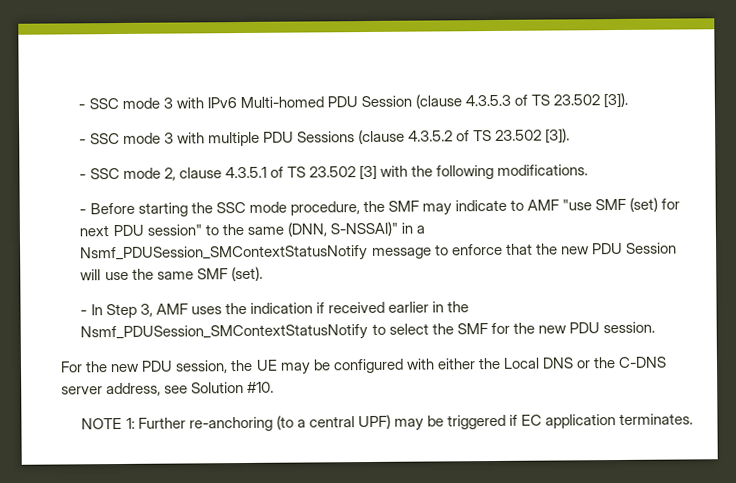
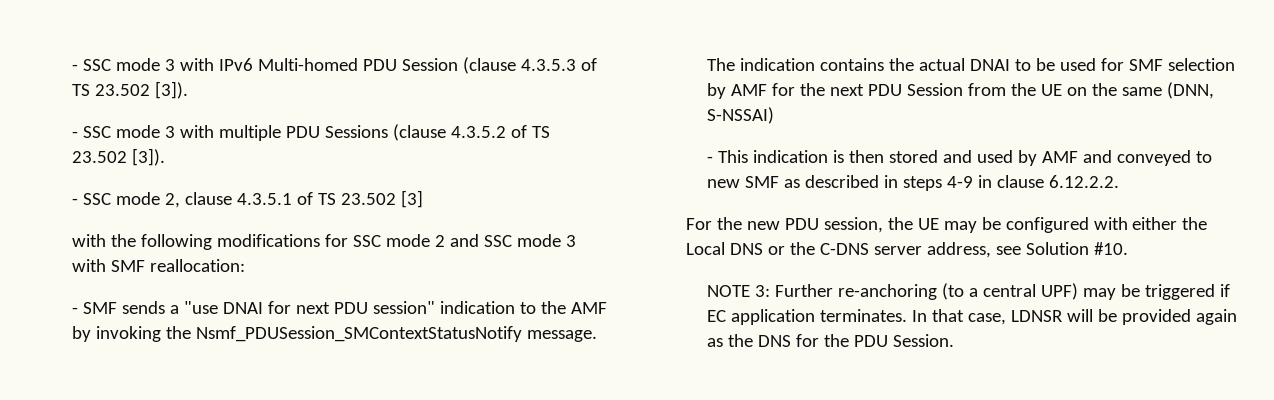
- - SSC mode 2, clause 4.3.5.1 of TS 23.502 [3] with the following modifications.
- - Before starting the SSC mode procedure, the SMF may indicate to AMF "use SMF (set) for next PDU session" to the same (DNN, S-NSSAI)" in a Nsmf_PDUSession_SMContextStatusNotify message to enforce that the new PDU Session will use the same SMF (set).
- - In Step 3, AMF uses the indication if received earlier in the Nsmf_PDUSession_SMContextStatusNotify to select the SMF for the new PDU session.
+ - SSC mode 2, clause 4.3.5.1 of TS 23.502 [3]
+ with the following modifications for SSC mode 2 and SSC mode 3 with SMF reallocation:
+ - SMF sends a "use DNAI for next PDU session" indication to the AMF by invoking the Nsmf_PDUSession_SMContextStatusNotify message. The indication contains the actual DNAI to be used for SMF selection by AMF for the next PDU Session from the UE on the same (DNN, S-NSSAI)
+ - This indication is then stored and used by AMF and conveyed to new SMF as described in steps 4-9 in clause 6.12.2.2.
- NOTE 1: Further re-anchoring (to a central UPF) may be triggered if EC application terminates.
+ NOTE 3: Further re-anchoring (to a central UPF) may be triggered if EC application terminates.
+ In that case, LDNSR will be provided again as the DNS for the PDU Session.

